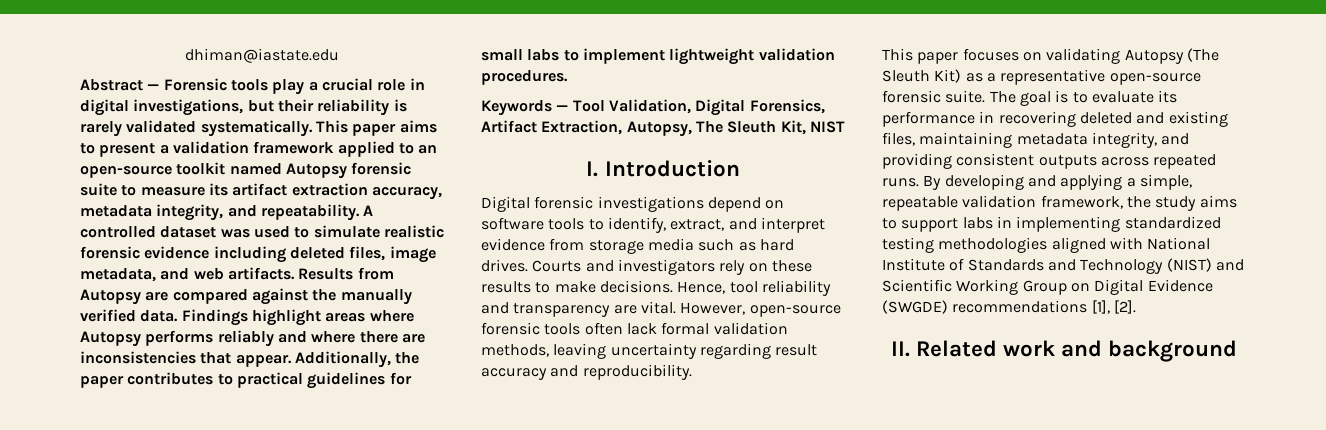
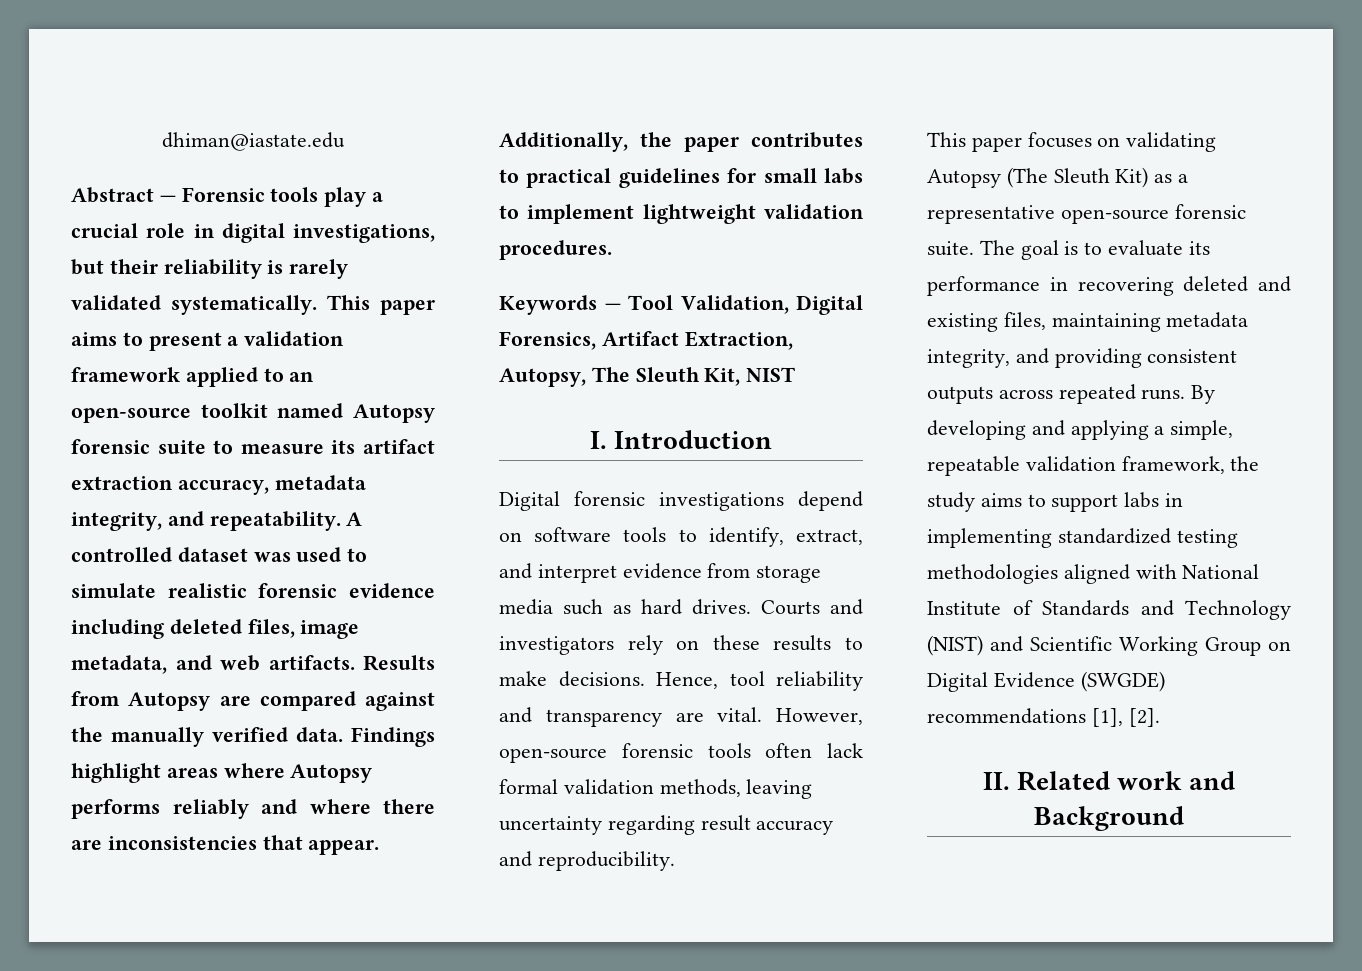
- II. Related work and background
+ II. Related work and Background

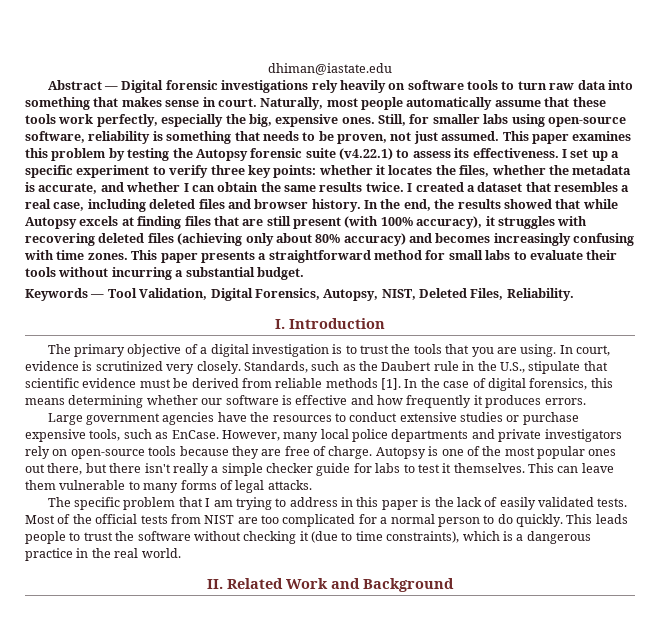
- Abstract — Forensic tools play a crucial role in digital investigations, but their reliability is rarely validated systematically. This paper aims to present a validation framework applied to an open-source toolkit named Autopsy forensic suite to measure its artifact extraction accuracy, metadata integrity, and repeatability. A controlled dataset was used to simulate realistic forensic evidence including deleted files, image metadata, and web artifacts. Results from Autopsy are compared against the manually verified data. Findings highlight areas where Autopsy performs reliably and where there are inconsistencies that appear. Additionally, the paper contributes to practical guidelines for small labs to implement lightweight validation procedures.
+ Abstract — Digital forensic investigations rely heavily on software tools to turn raw data into something that makes sense in court. Naturally, most people automatically assume that these tools work perfectly, especially the big, expensive ones. Still, for smaller labs using open-source software, reliability is something that needs to be proven, not just assumed. This paper examines this problem by testing the Autopsy forensic suite (v4.22.1) to assess its effectiveness. I set up a specific experiment to verify three key points: whether it locates the files, whether the metadata is accurate, and whether I can obtain the same results twice. I created a dataset that resembles a real case, including deleted files and browser history. In the end, the results showed that while Autopsy excels at finding files that are still present (with 100% accuracy), it struggles with recovering deleted files (achieving only about 80% accuracy) and becomes increasingly confusing with time zones. This paper presents a straightforward method for small labs to evaluate their tools without incurring a substantial budget.
- Keywords — Tool Validation, Digital Forensics, Artifact Extraction, Autopsy, The Sleuth Kit, NIST
+ Keywords — Tool Validation, Digital Forensics, Autopsy, NIST, Deleted Files, Reliability.
  I. Introduction
- Digital forensic investigations depend on software tools to identify, extract, and interpret evidence from storage media such as hard drives. Courts and investigators rely on these results to make decisions. Hence, tool reliability and transparency are vital. However, open-source forensic tools often lack formal validation methods, leaving uncertainty regarding result accuracy and reproducibility.
- This paper focuses on validating Autopsy (The Sleuth Kit) as a representative open-source forensic suite. The goal is to evaluate its performance in recovering deleted and existing files, maintaining metadata integrity, and providing consistent outputs across repeated runs. By developing and applying a simple, repeatable validation framework, the study aims to support labs in implementing standardized testing methodologies aligned with National Institute of Standards and Technology (NIST) and Scientific Working Group on Digital Evidence (SWGDE) recommendations [1], [2].
+ The primary objective of a digital investigation is to trust the tools that you are using. In court, evidence is scrutinized very closely. Standards, such as the Daubert rule in the U.S., stipulate that scientific evidence must be derived from reliable methods [1]. In the case of digital forensics, this means determining whether our software is effective and how frequently it produces errors.
+ Large government agencies have the resources to conduct extensive studies or purchase expensive tools, such as EnCase. However, many local police departments and private investigators rely on open-source tools because they are free of charge. Autopsy is one of the most popular ones out there, but there isn't really a simple checker guide for labs to test it themselves. This can leave them vulnerable to many forms of legal attacks.
+ The specific problem that I am trying to address in this paper is the lack of easily validated tests. Most of the official tests from NIST are too complicated for a normal person to do quickly. This leads people to trust the software without checking it (due to time constraints), which is a dangerous practice in the real world.
- II. Related work and Background
+ II. Related Work and Background

